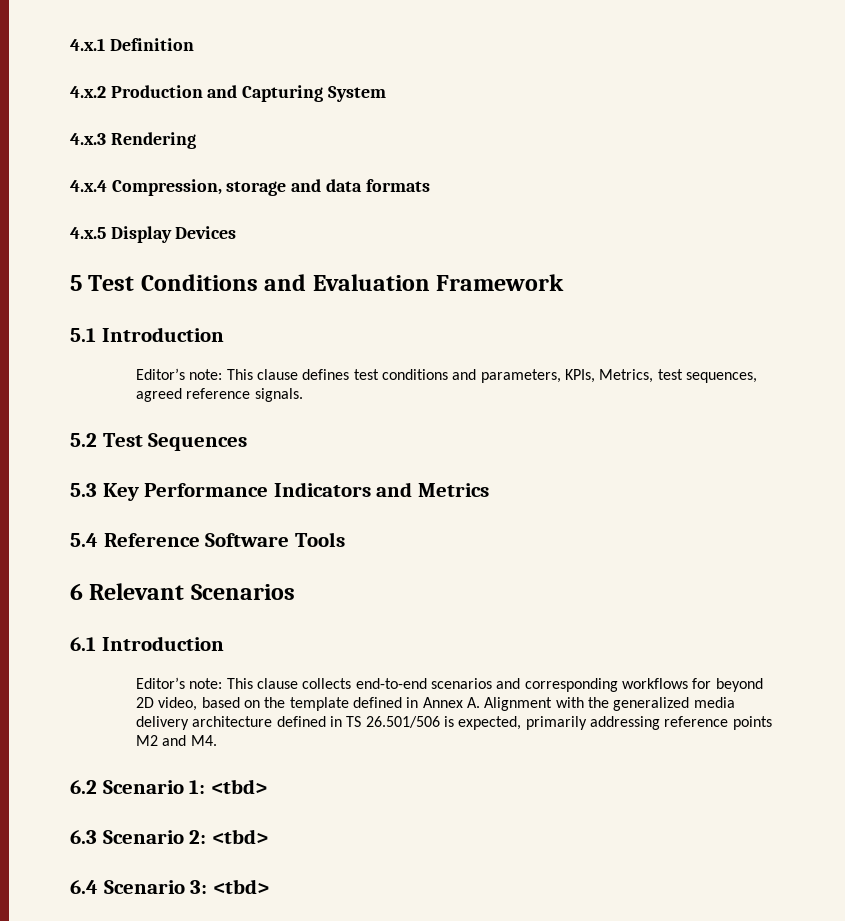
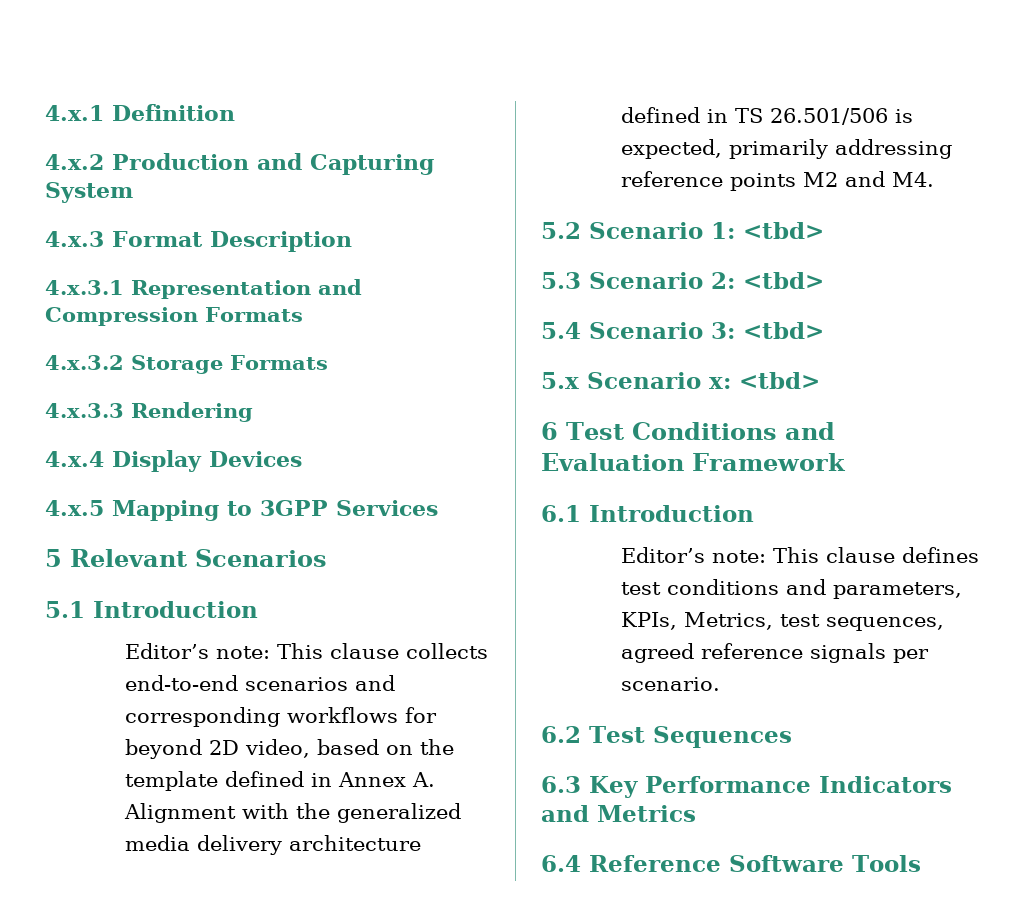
- 4.x.3 Rendering
- 4.x.4 Compression, storage and data formats
- 4.x.5 Display Devices
- 5 Test Conditions and Evaluation Framework
- 5.1 Introduction
- Editor’s note: This clause defines test conditions and parameters, KPIs, Metrics, test sequences, agreed reference signals.
- 5.2 Test Sequences
- 5.3 Key Performance Indicators and Metrics
- 5.4 Reference Software Tools
- 6 Relevant Scenarios
+ 4.x.3 Format Description
+ 4.x.3.1 Representation and Compression Formats
+ 4.x.3.2 Storage Formats
+ 4.x.3.3 Rendering
+ 4.x.4 Display Devices
+ 4.x.5 Mapping to 3GPP Services
+ 5 Relevant Scenarios
- 6.1 Introduction
+ 5.1 Introduction
- 6.2 Scenario 1: <tbd>
+ 5.2 Scenario 1: <tbd>
- 6.3 Scenario 2: <tbd>
+ 5.3 Scenario 2: <tbd>
- 6.4 Scenario 3: <tbd>
+ 5.4 Scenario 3: <tbd>
+ 5.x Scenario x: <tbd>
+ 6 Test Conditions and Evaluation Framework
+ 6.1 Introduction
+ Editor’s note: This clause defines test conditions and parameters, KPIs, Metrics, test sequences, agreed reference signals per scenario.
+ 6.2 Test Sequences
+ 6.3 Key Performance Indicators and Metrics
+ 6.4 Reference Software Tools

